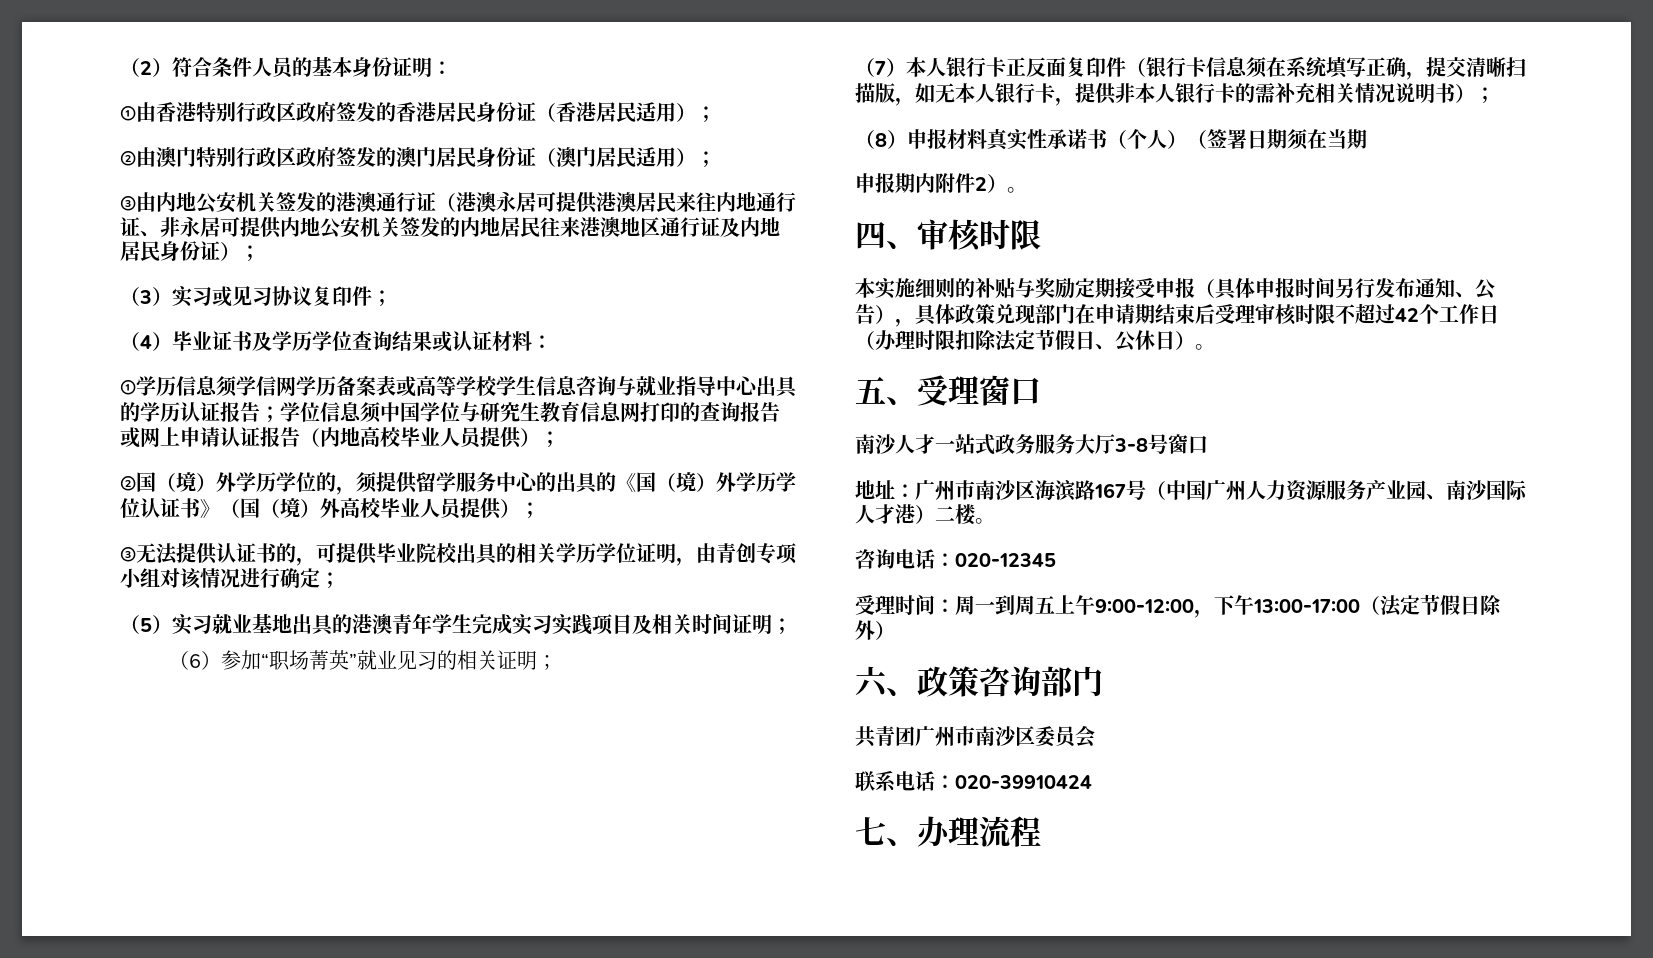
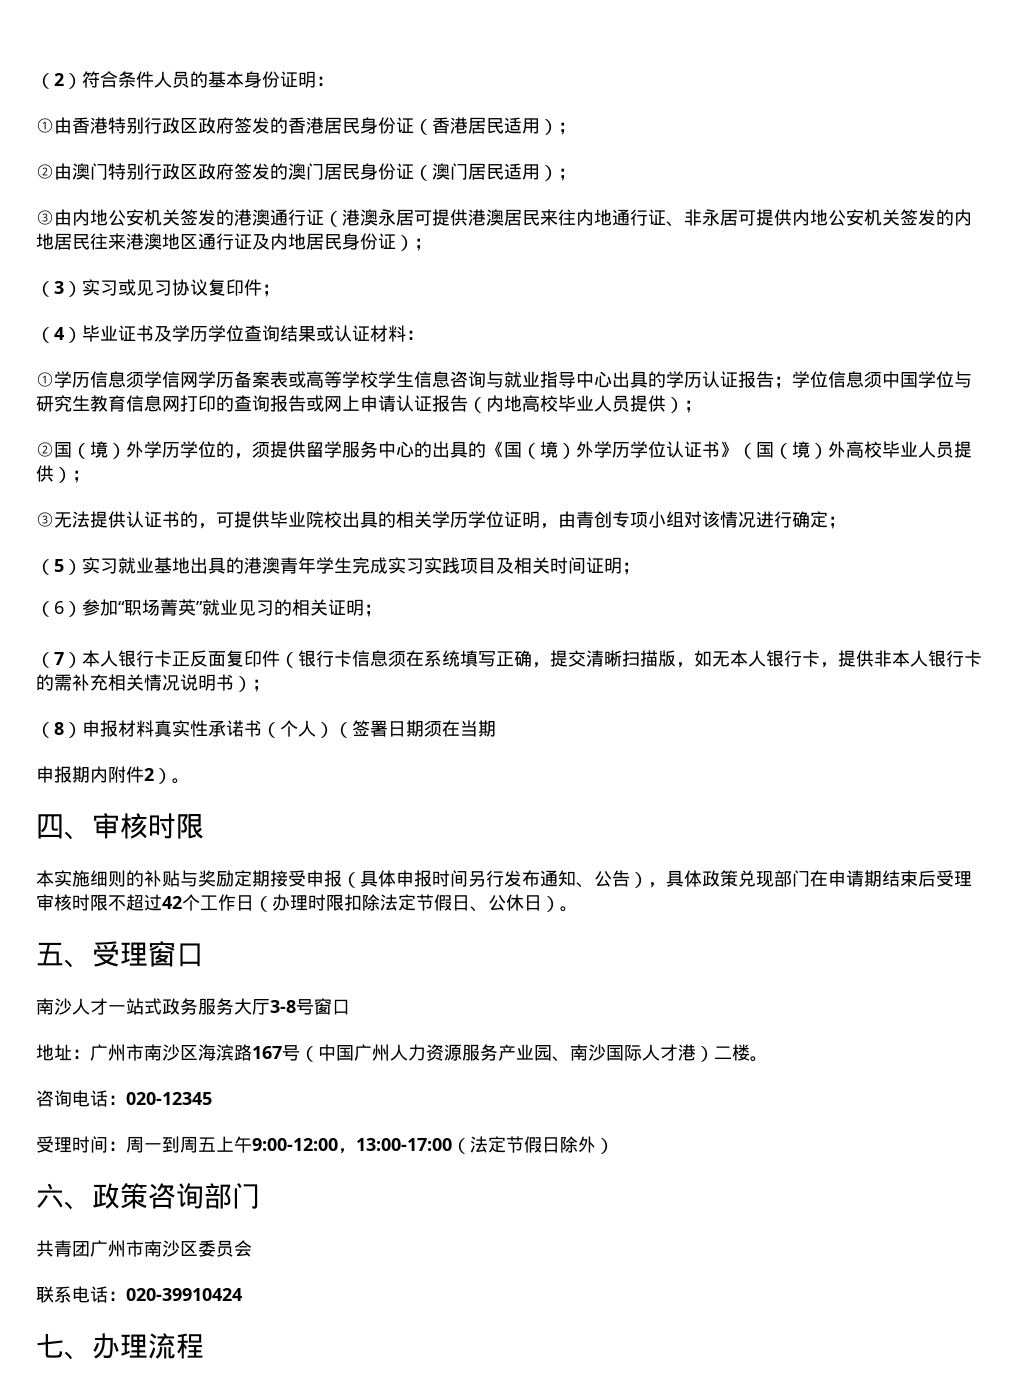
- 受理时间：周一到周五上午9:00-12:00，下午13:00-17:00（法定节假日除外）
+ 受理时间：周一到周五上午9:00-12:00，13:00-17:00（法定节假日除外）

